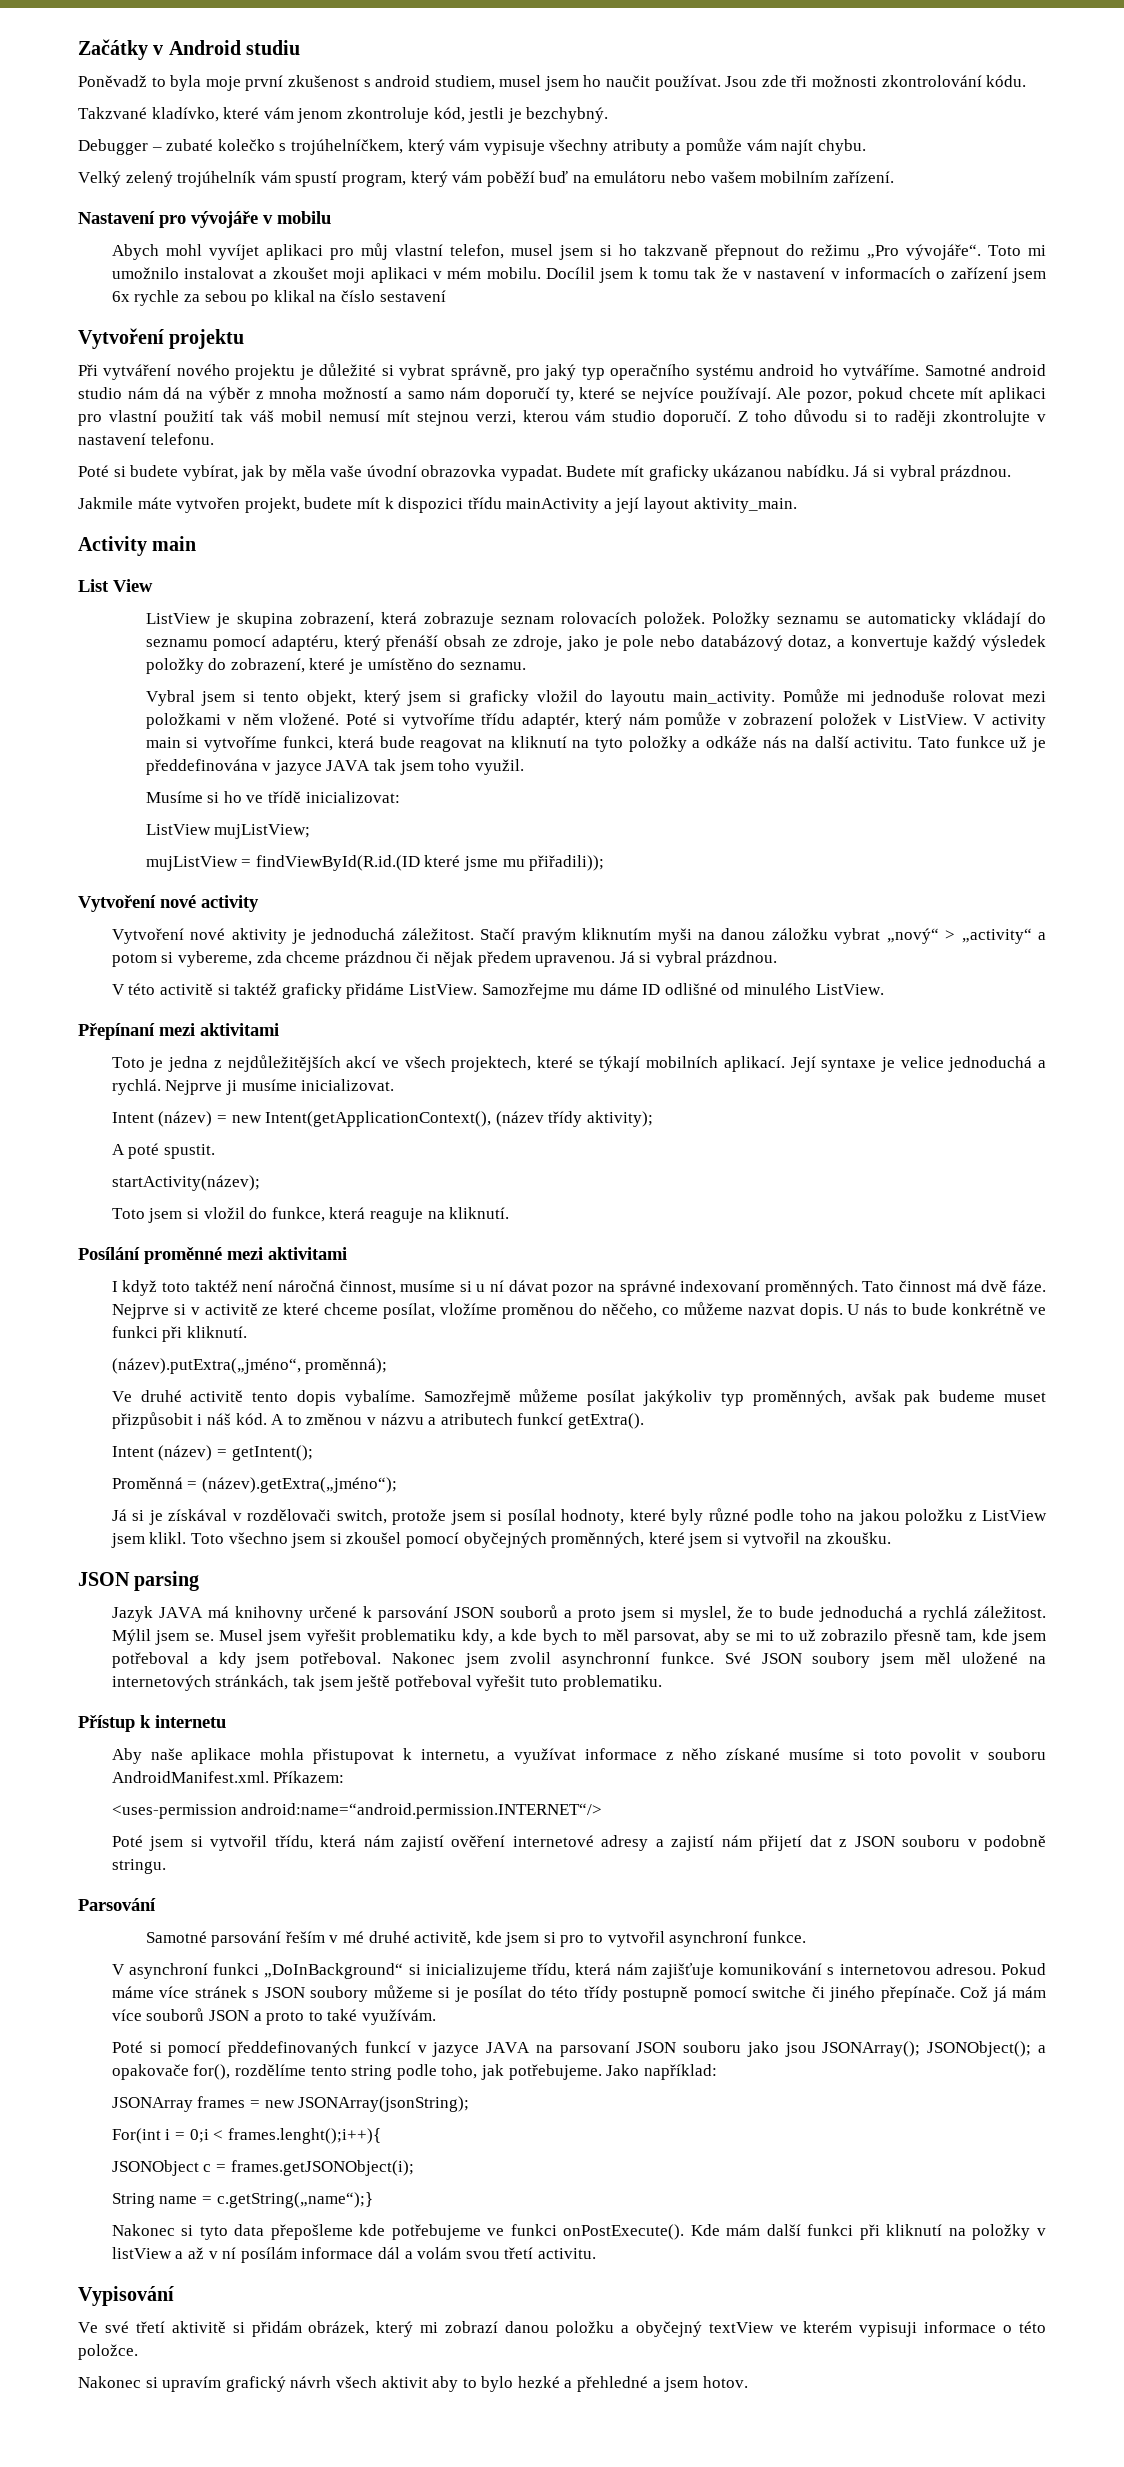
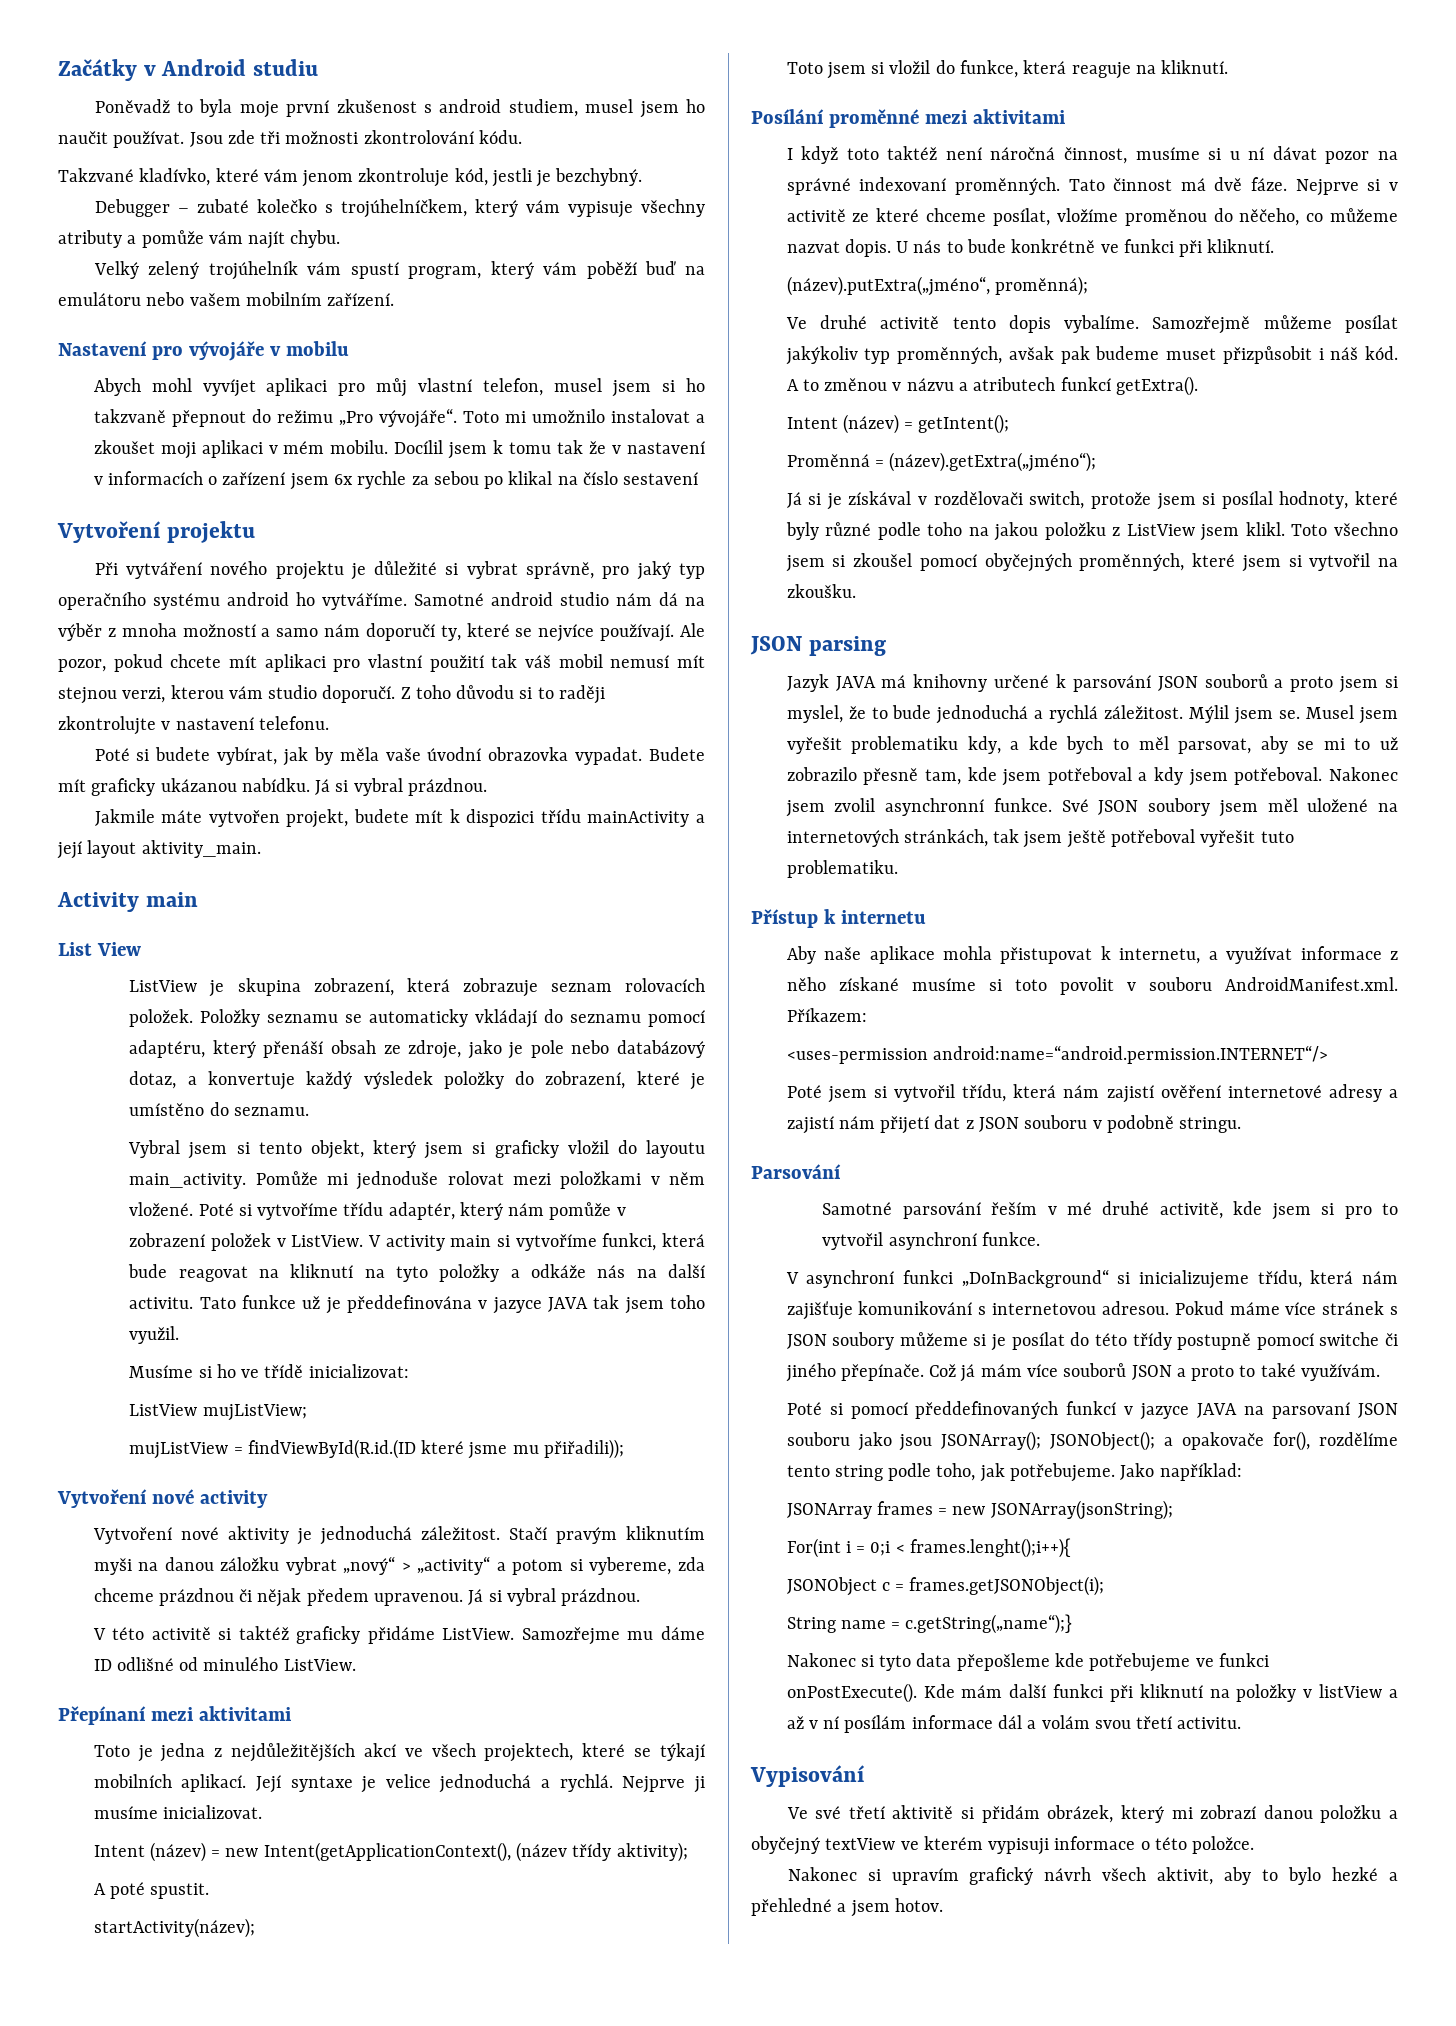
- Nakonec si upravím grafický návrh všech aktivit aby to bylo hezké a přehledné a jsem hotov.
+ Nakonec si upravím grafický návrh všech aktivit, aby to bylo hezké a přehledné a jsem hotov.

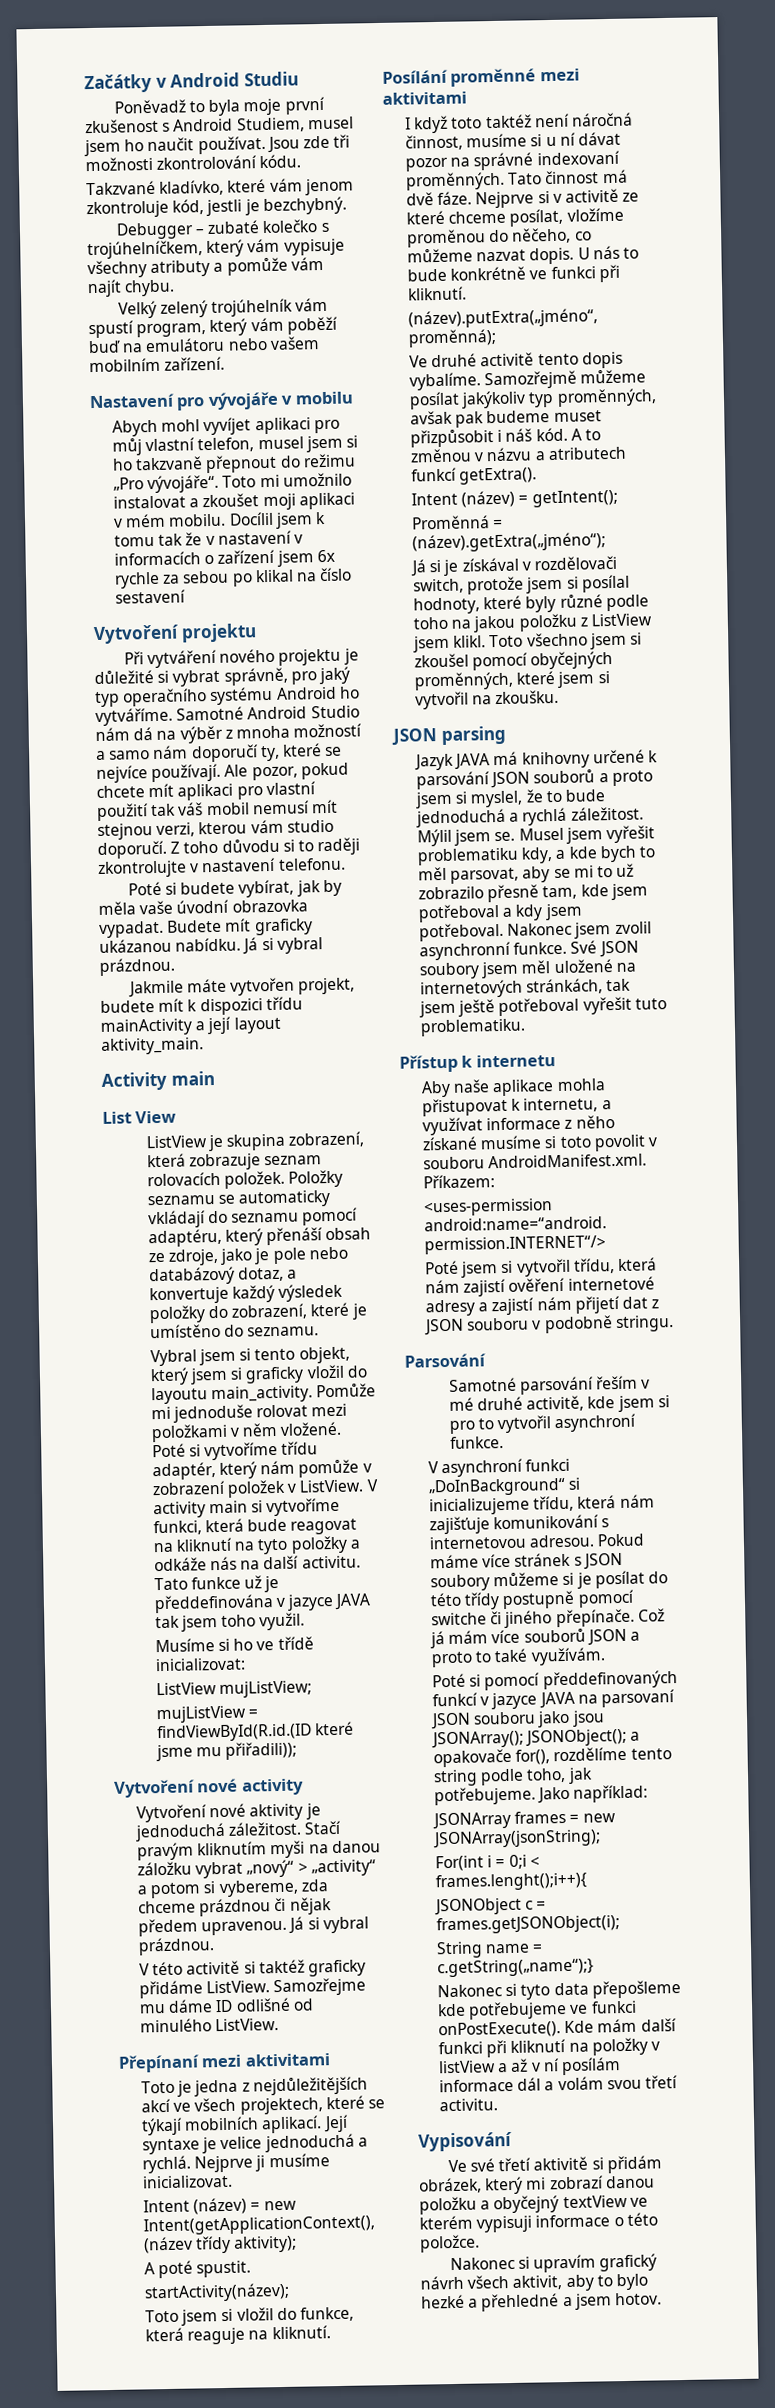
- Začátky v Android studiu
+ Začátky v Android Studiu
- Poněvadž to byla moje první zkušenost s android studiem, musel jsem ho naučit používat.
+ Poněvadž to byla moje první zkušenost s Android Studiem, musel jsem ho naučit používat.
- Při vytváření nového projektu je důležité si vybrat správně, pro jaký typ operačního systému android ho vytváříme.
+ Při vytváření nového projektu je důležité si vybrat správně, pro jaký typ operačního systému Android ho vytváříme.
- Samotné android studio nám dá na výběr z mnoha možností a samo nám doporučí ty, které se nejvíce používají.
+ Samotné Android Studio nám dá na výběr z mnoha možností a samo nám doporučí ty, které se nejvíce používají.

